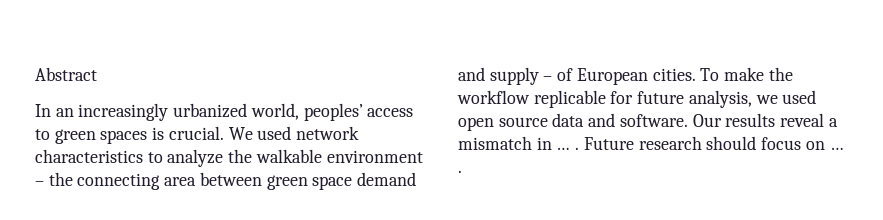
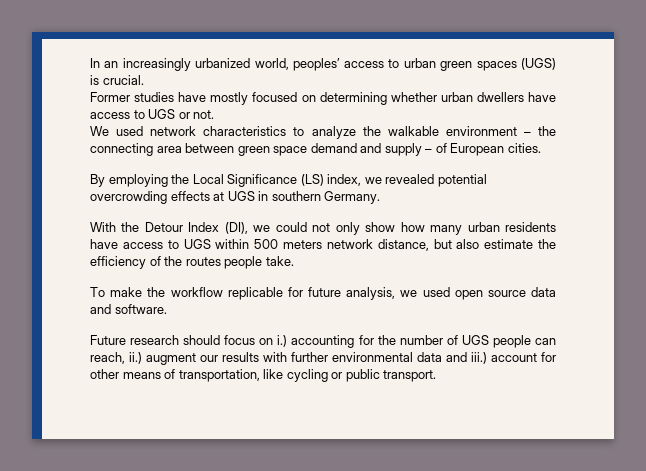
- Abstract
- In an increasingly urbanized world, peoples’ access to green spaces is crucial. We used network characteristics to analyze the walkable environment – the connecting area between green space demand and supply – of European cities. To make the workflow replicable for future analysis, we used open source data and software. Our results reveal a mismatch in … . Future research should focus on … .
+ In an increasingly urbanized world, peoples’ access to urban green spaces (UGS) is crucial.
+ Former studies have mostly focused on determining whether urban dwellers have access to UGS or not.
+ We used network characteristics to analyze the walkable environment – the connecting area between green space demand and supply – of European cities.
+ By employing the Local Significance (LS) index, we revealed potential overcrowding effects at UGS in southern Germany.
+ With the Detour Index (DI), we could not only show how many urban residents have access to UGS within 500 meters network distance, but also estimate the efficiency of the routes people take.
+ To make the workflow replicable for future analysis, we used open source data and software.
+ Future research should focus on i.) accounting for the number of UGS people can reach, ii.) augment our results with further environmental data and iii.) account for other means of transportation, like cycling or public transport.

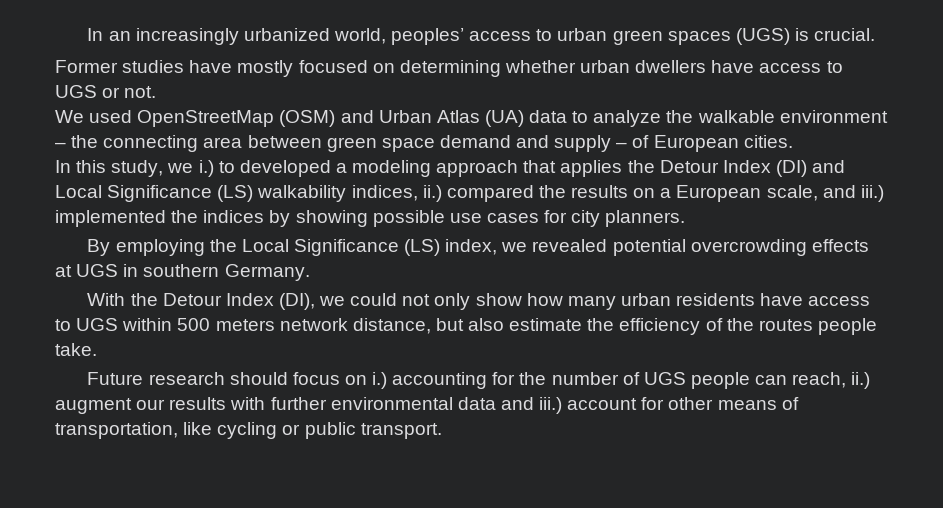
- We used network characteristics to analyze the walkable environment – the connecting area between green space demand and supply – of European cities.
+ We used OpenStreetMap (OSM) and Urban Atlas (UA) data to analyze the walkable environment – the connecting area between green space demand and supply – of European cities.
+ In this study, we i.) to developed a modeling approach that applies the Detour Index (DI) and Local Significance (LS) walkability indices, ii.) compared the results on a European scale, and iii.) implemented the indices by showing possible use cases for city planners.
- To make the workflow replicable for future analysis, we used open source data and software.

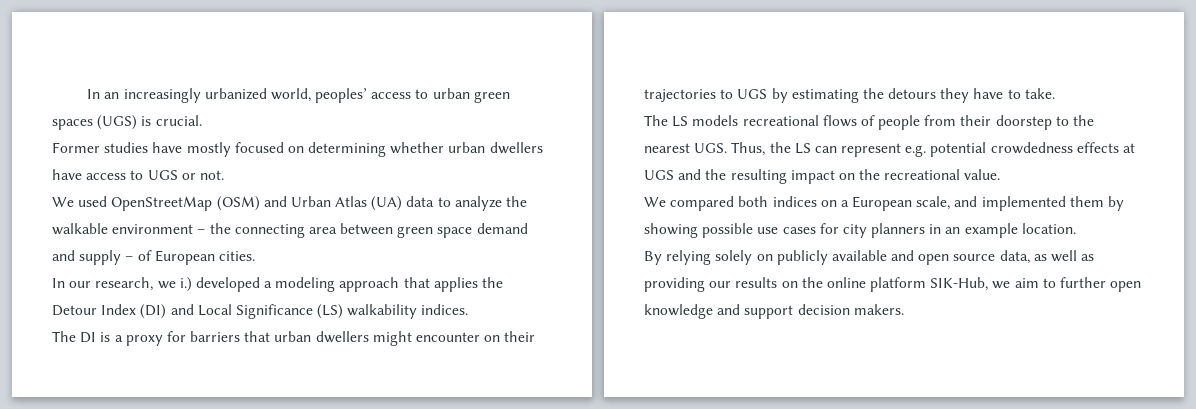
- In this study, we i.) to developed a modeling approach that applies the Detour Index (DI) and Local Significance (LS) walkability indices, ii.) compared the results on a European scale, and iii.) implemented the indices by showing possible use cases for city planners.
- By employing the Local Significance (LS) index, we revealed potential overcrowding effects at UGS in southern Germany.
- With the Detour Index (DI), we could not only show how many urban residents have access to UGS within 500 meters network distance, but also estimate the efficiency of the routes people take.
- Future research should focus on i.) accounting for the number of UGS people can reach, ii.) augment our results with further environmental data and iii.) account for other means of transportation, like cycling or public transport.
+ In our research, we i.) developed a modeling approach that applies the Detour Index (DI) and Local Significance (LS) walkability indices.
+ The DI is a proxy for barriers that urban dwellers might encounter on their trajectories to UGS by estimating the detours they have to take.
+ The LS models recreational flows of people from their doorstep to the nearest UGS. Thus, the LS can represent e.g. potential crowdedness effects at UGS and the resulting impact on the recreational value.
+ We compared both indices on a European scale, and implemented them by showing possible use cases for city planners in an example location.
+ By relying solely on publicly available and open source data, as well as providing our results on the online platform SIK-Hub, we aim to further open knowledge and support decision makers.

